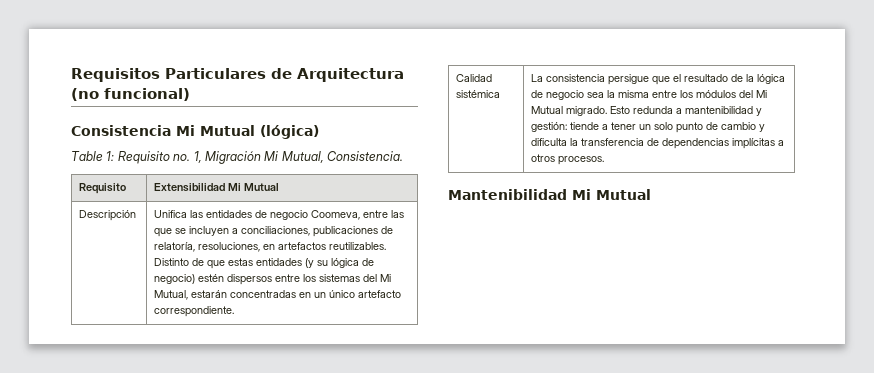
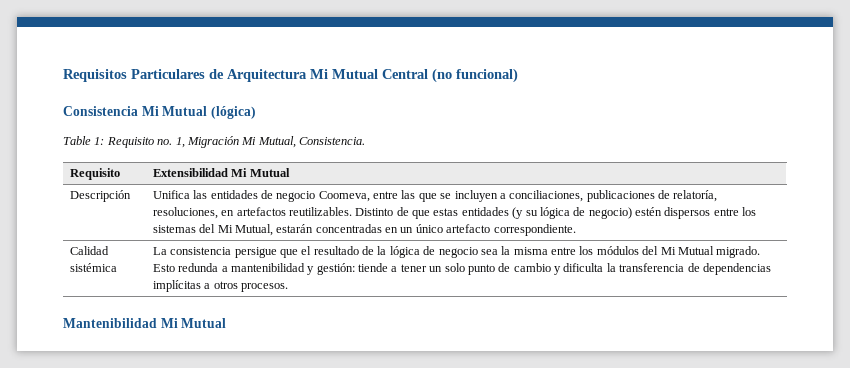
- Requisitos Particulares de Arquitectura (no funcional)
+ Requisitos Particulares de Arquitectura Mi Mutual Central (no funcional)

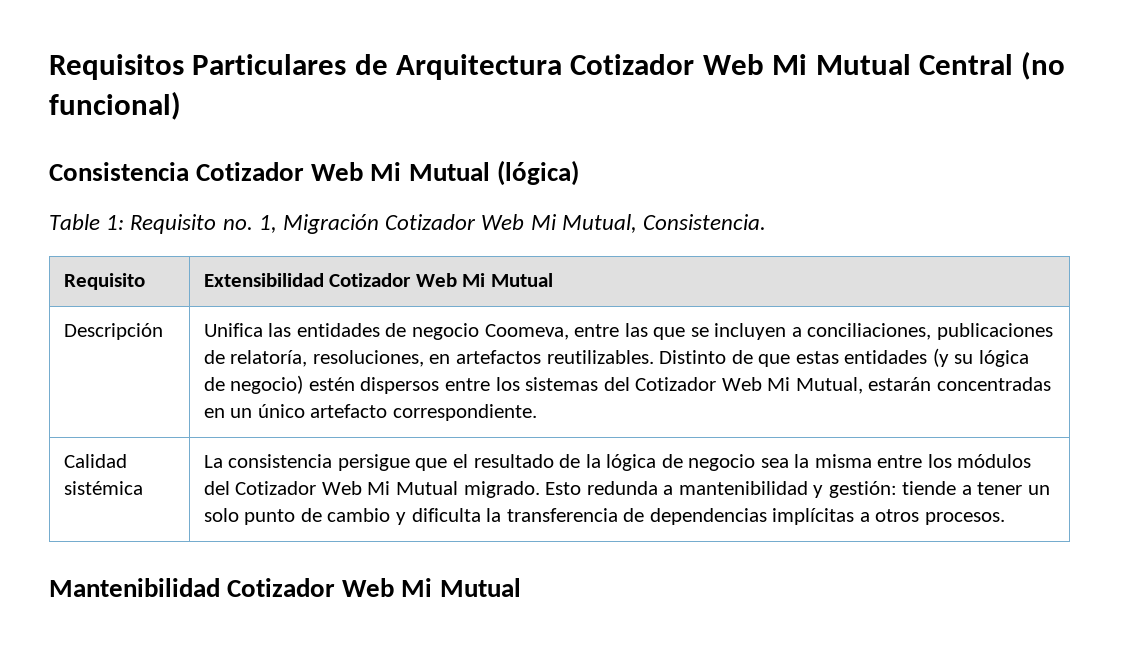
- Requisitos Particulares de Arquitectura Mi Mutual Central (no funcional)
+ Requisitos Particulares de Arquitectura Cotizador Web Mi Mutual Central (no funcional)
- Consistencia Mi Mutual (lógica)
+ Consistencia Cotizador Web Mi Mutual (lógica)
- Table 1: Requisito no. 1, Migración Mi Mutual, Consistencia.
+ Table 1: Requisito no. 1, Migración Cotizador Web Mi Mutual, Consistencia.
- Requisito | Extensibilidad Mi Mutual
+ Requisito | Extensibilidad Cotizador Web Mi Mutual
- Distinto de que estas entidades (y su lógica de negocio) estén dispersos entre los sistemas del Mi Mutual, estarán concentradas en un único artefacto correspondiente.
+ Distinto de que estas entidades (y su lógica de negocio) estén dispersos entre los sistemas del Cotizador Web Mi Mutual, estarán concentradas en un único artefacto correspondiente.
- La consistencia persigue que el resultado de la lógica de negocio sea la misma entre los módulos del Mi Mutual migrado.
+ La consistencia persigue que el resultado de la lógica de negocio sea la misma entre los módulos del Cotizador Web Mi Mutual migrado.
- Mantenibilidad Mi Mutual
+ Mantenibilidad Cotizador Web Mi Mutual

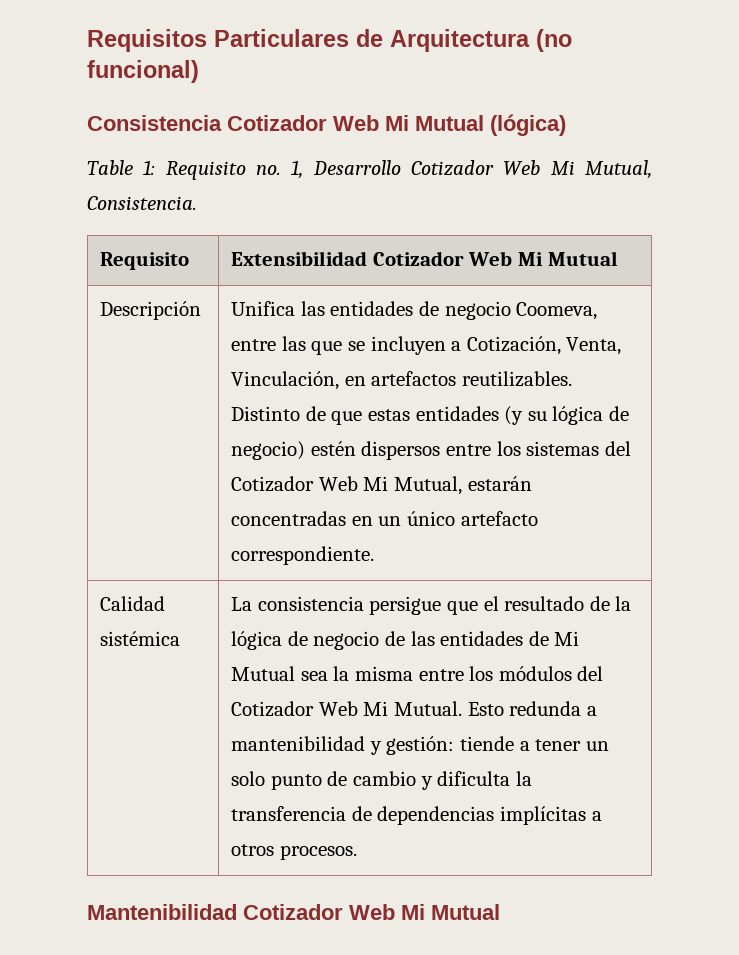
- Requisitos Particulares de Arquitectura Cotizador Web Mi Mutual Central (no funcional)
+ Requisitos Particulares de Arquitectura (no funcional)
- Table 1: Requisito no. 1, Migración Cotizador Web Mi Mutual, Consistencia.
+ Table 1: Requisito no. 1, Desarrollo Cotizador Web Mi Mutual, Consistencia.
- Unifica las entidades de negocio Coomeva, entre las que se incluyen a conciliaciones, publicaciones de relatoría, resoluciones, en artefactos reutilizables.
+ Unifica las entidades de negocio Coomeva, entre las que se incluyen a Cotización, Venta, Vinculación, en artefactos reutilizables.
- La consistencia persigue que el resultado de la lógica de negocio sea la misma entre los módulos del Cotizador Web Mi Mutual migrado.
+ La consistencia persigue que el resultado de la lógica de negocio de las entidades de Mi Mutual sea la misma entre los módulos del Cotizador Web Mi Mutual.

